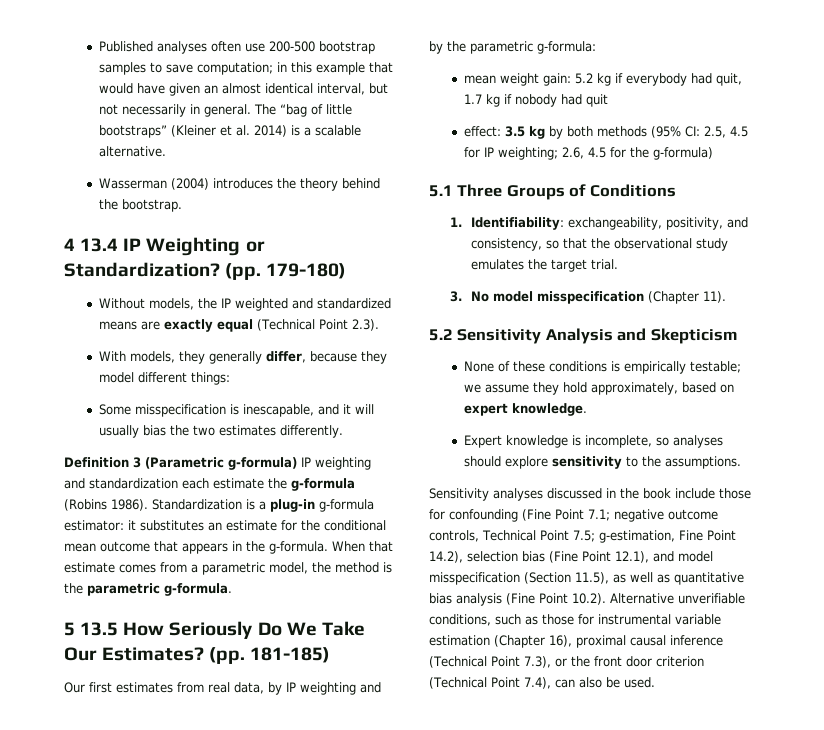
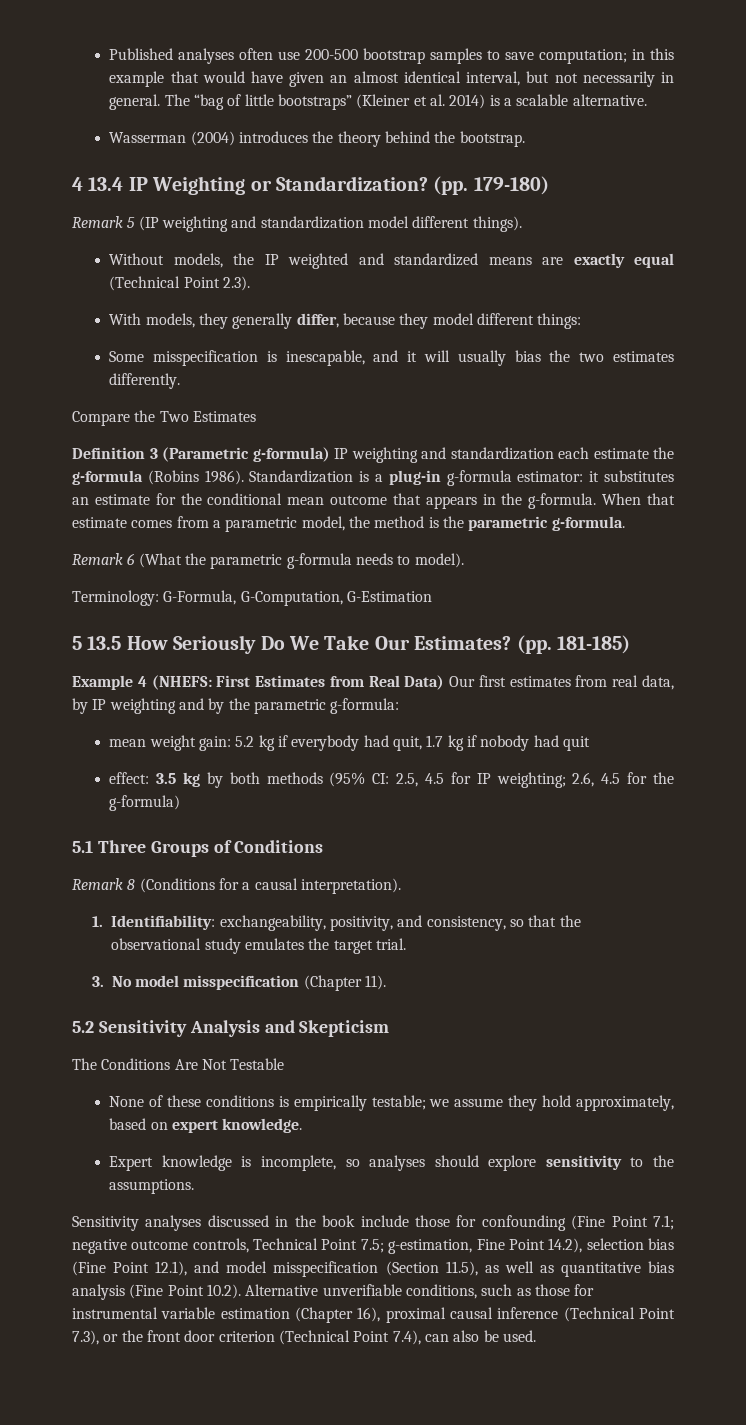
+ Remark 5 (IP weighting and standardization model different things).
+ Compare the Two Estimates
+ Remark 6 (What the parametric g-formula needs to model).
+ Terminology: G-Formula, G-Computation, G-Estimation
- Our first estimates from real data, by IP weighting and by the parametric g-formula:
+ Example 4 (NHEFS: First Estimates from Real Data) Our first estimates from real data, by IP weighting and by the parametric g-formula:
+ Remark 8 (Conditions for a causal interpretation).
+ The Conditions Are Not Testable

